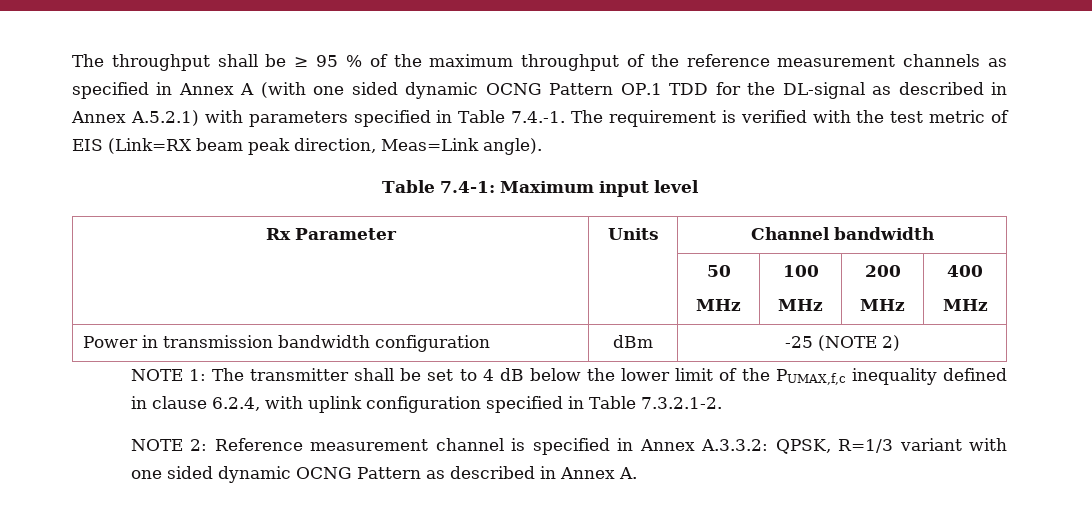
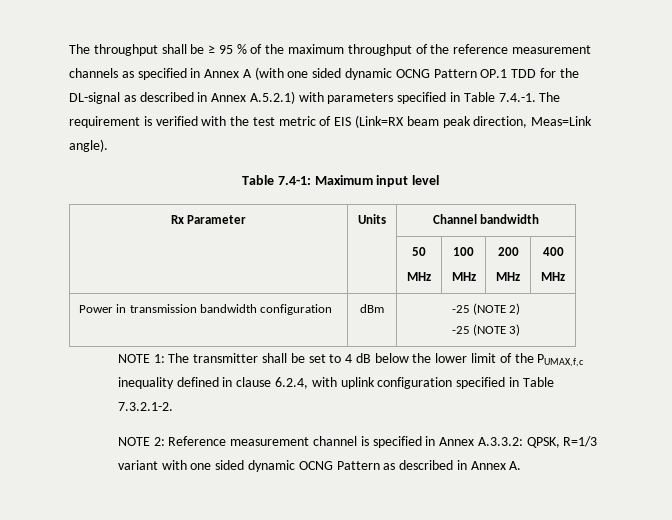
  Power in transmission bandwidth configuration | dBm | -25 (NOTE 2)
+ -25 (NOTE 3)

